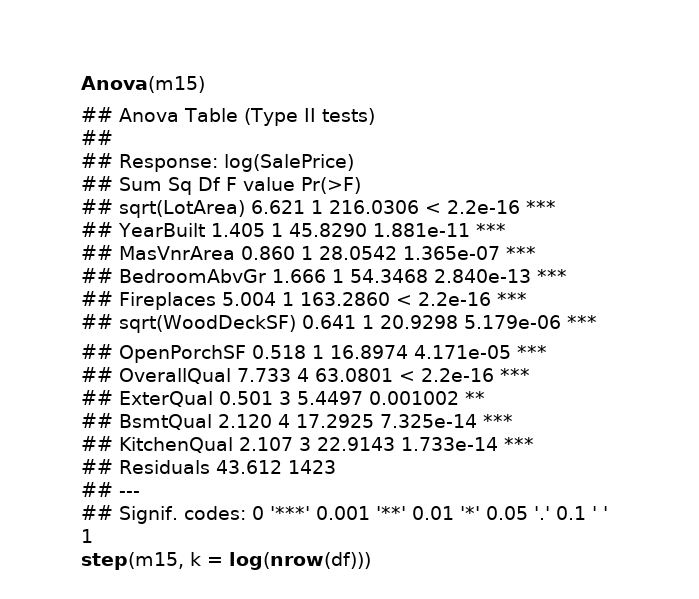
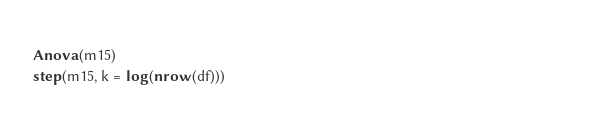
- ## Anova Table (Type II tests)
- ##
- ## Response: log(SalePrice)
- ## Sum Sq Df F value Pr(>F)
- ## sqrt(LotArea) 6.621 1 216.0306 < 2.2e-16 ***
- ## YearBuilt 1.405 1 45.8290 1.881e-11 ***
- ## MasVnrArea 0.860 1 28.0542 1.365e-07 ***
- ## BedroomAbvGr 1.666 1 54.3468 2.840e-13 ***
- ## Fireplaces 5.004 1 163.2860 < 2.2e-16 ***
- ## sqrt(WoodDeckSF) 0.641 1 20.9298 5.179e-06 ***
- ## OpenPorchSF 0.518 1 16.8974 4.171e-05 ***
- ## OverallQual 7.733 4 63.0801 < 2.2e-16 ***
- ## ExterQual 0.501 3 5.4497 0.001002 **
- ## BsmtQual 2.120 4 17.2925 7.325e-14 ***
- ## KitchenQual 2.107 3 22.9143 1.733e-14 ***
- ## Residuals 43.612 1423
- ## ---
- ## Signif. codes: 0 '***' 0.001 '**' 0.01 '*' 0.05 '.' 0.1 ' ' 1

